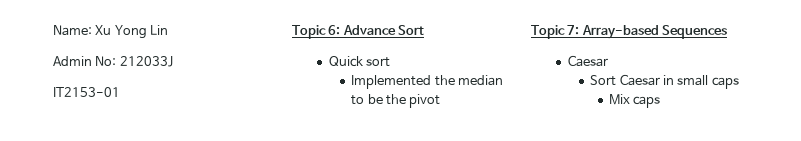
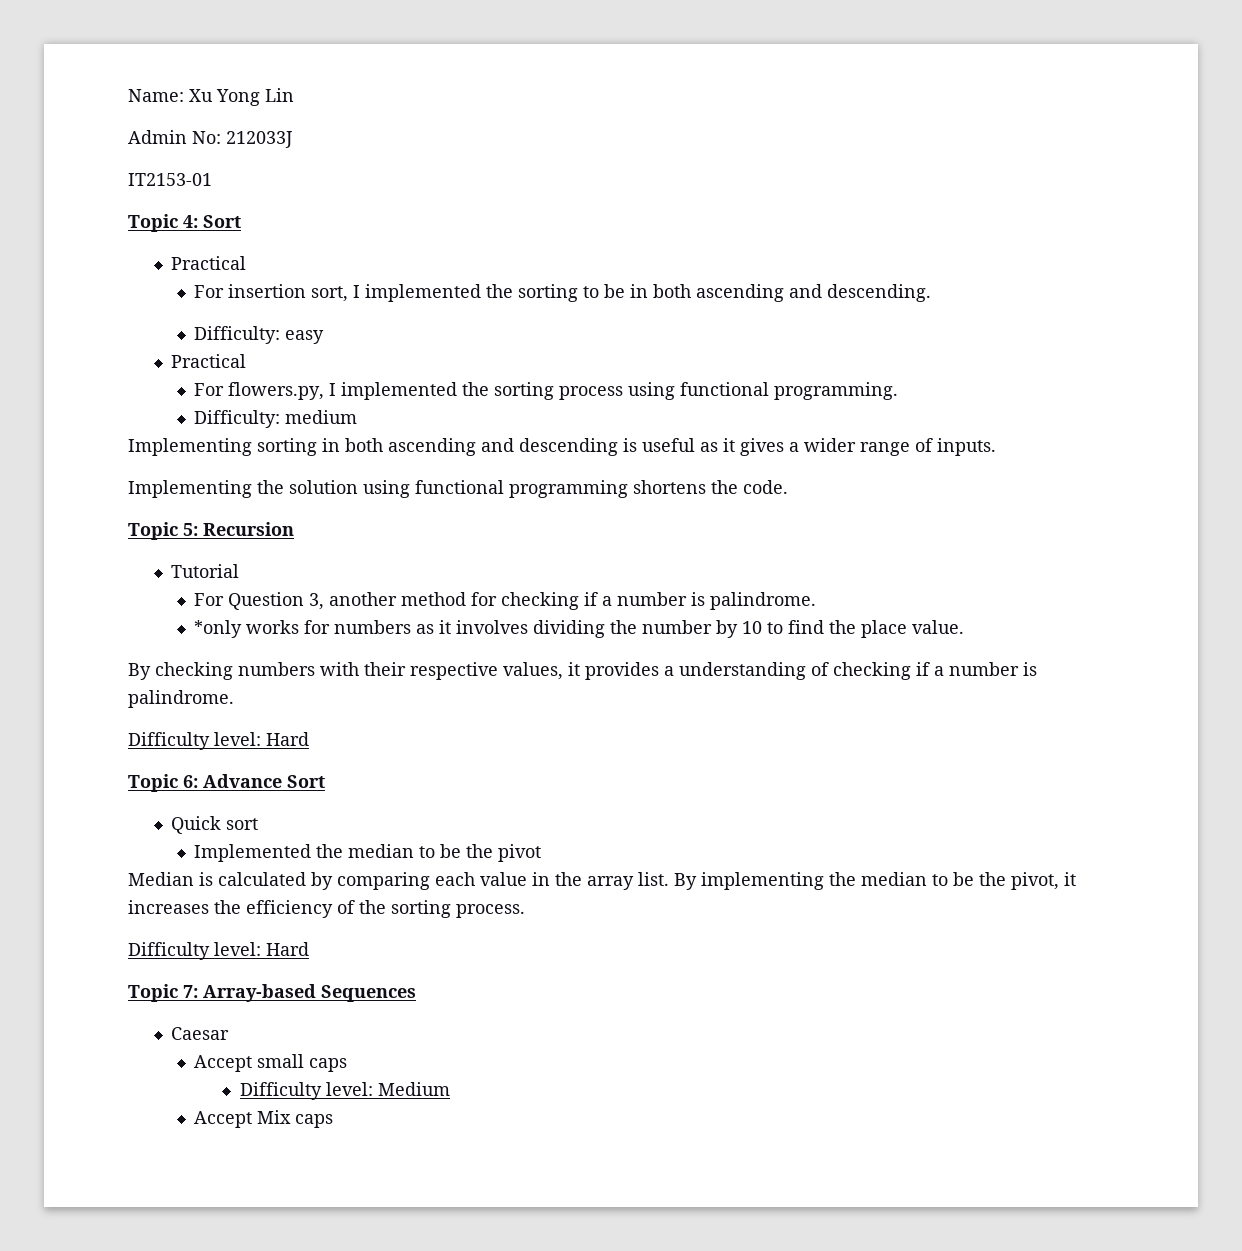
+ Topic 4: Sort
+ Practical
+ For insertion sort, I implemented the sorting to be in both ascending and descending.
+ Difficulty: easy
+ Practical
+ For flowers.py, I implemented the sorting process using functional programming.
+ Difficulty: medium
+ Implementing sorting in both ascending and descending is useful as it gives a wider range of inputs.
+ Implementing the solution using functional programming shortens the code.
+ Topic 5: Recursion
+ Tutorial
+ For Question 3, another method for checking if a number is palindrome.
+ *only works for numbers as it involves dividing the number by 10 to find the place value.
+ By checking numbers with their respective values, it provides a understanding of checking if a number is palindrome.
+ Difficulty level: Hard
+ Median is calculated by comparing each value in the array list. By implementing the median to be the pivot, it increases the efficiency of the sorting process.
+ Difficulty level: Hard
- Sort Caesar in small caps
+ Accept small caps
- Mix caps
+ Difficulty level: Medium
+ Accept Mix caps

